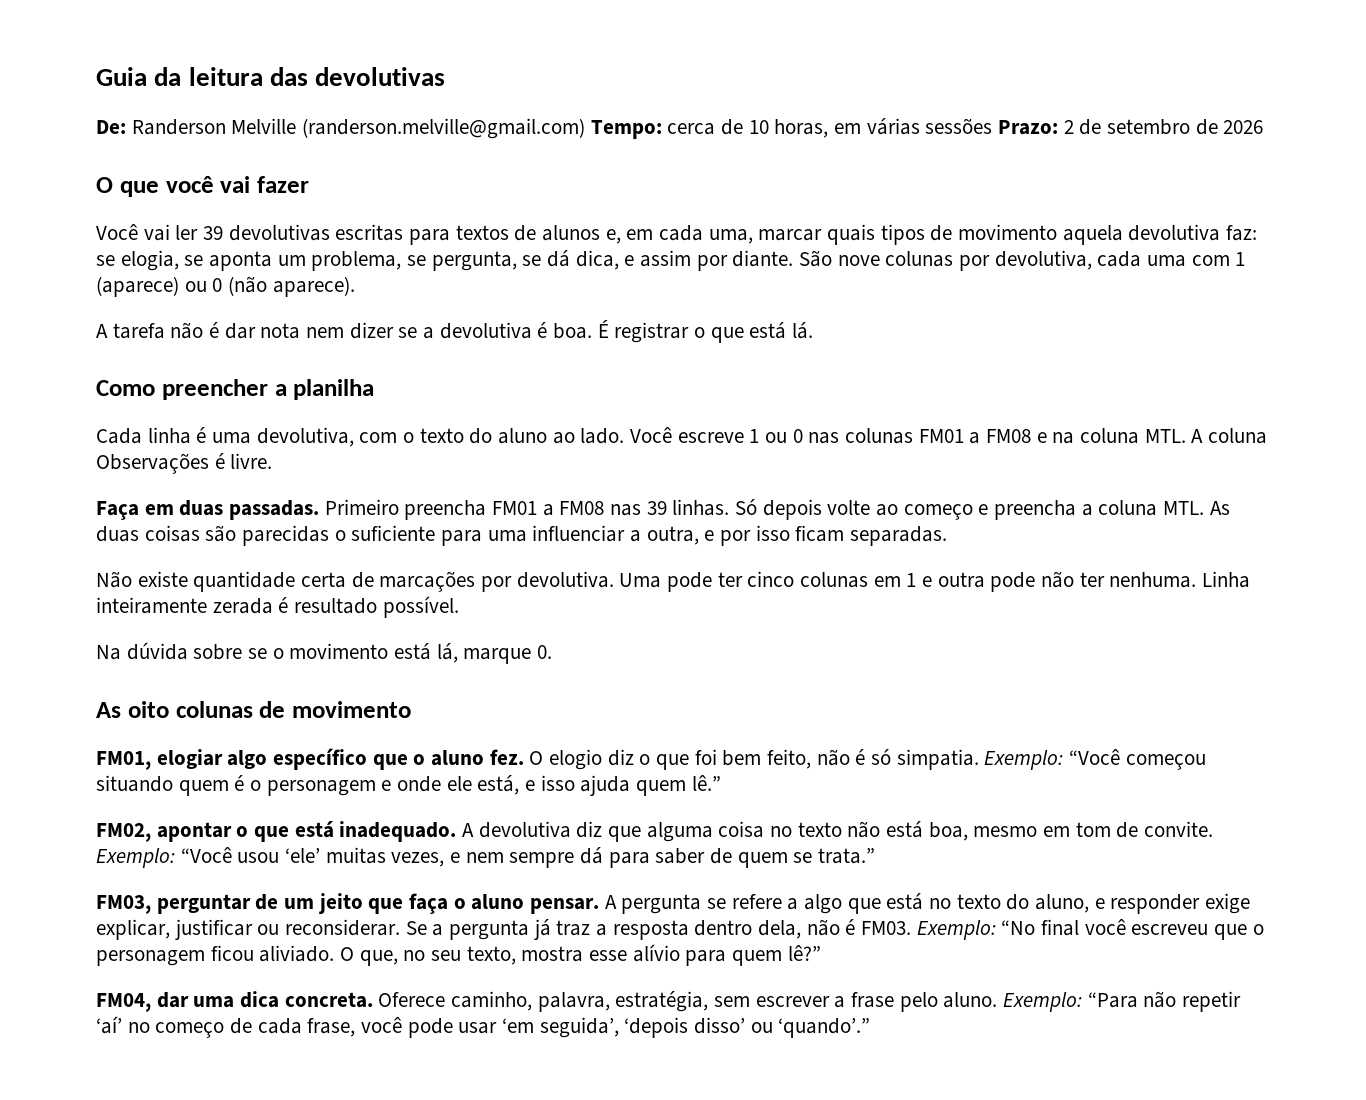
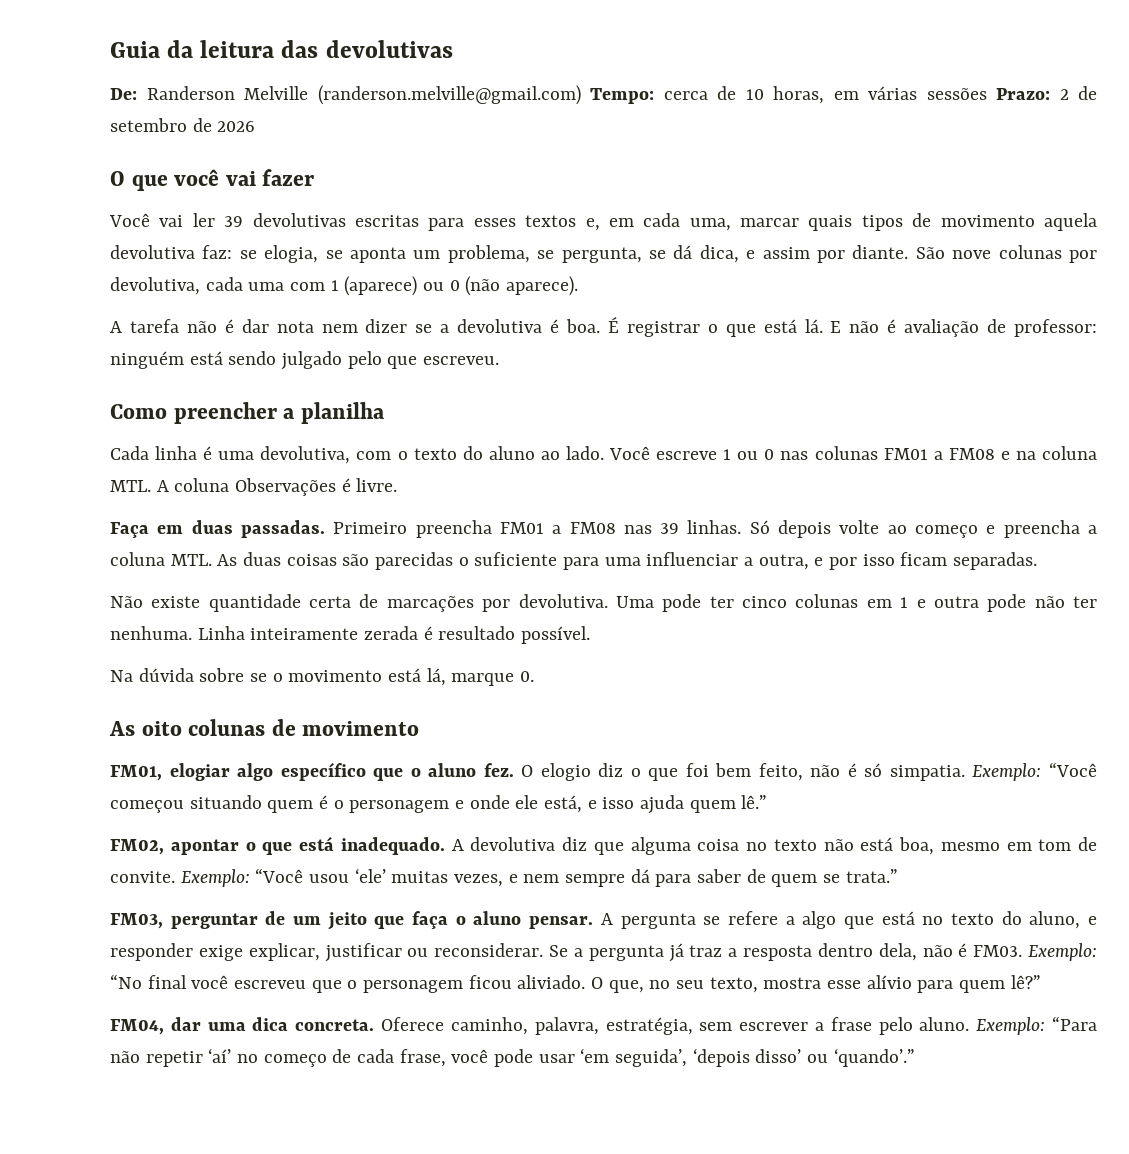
- Você vai ler 39 devolutivas escritas para textos de alunos e, em cada uma, marcar quais tipos de movimento aquela devolutiva faz: se elogia, se aponta um problema, se pergunta, se dá dica, e assim por diante.
+ Você vai ler 39 devolutivas escritas para esses textos e, em cada uma, marcar quais tipos de movimento aquela devolutiva faz: se elogia, se aponta um problema, se pergunta, se dá dica, e assim por diante.
+ E não é avaliação de professor: ninguém está sendo julgado pelo que escreveu.

